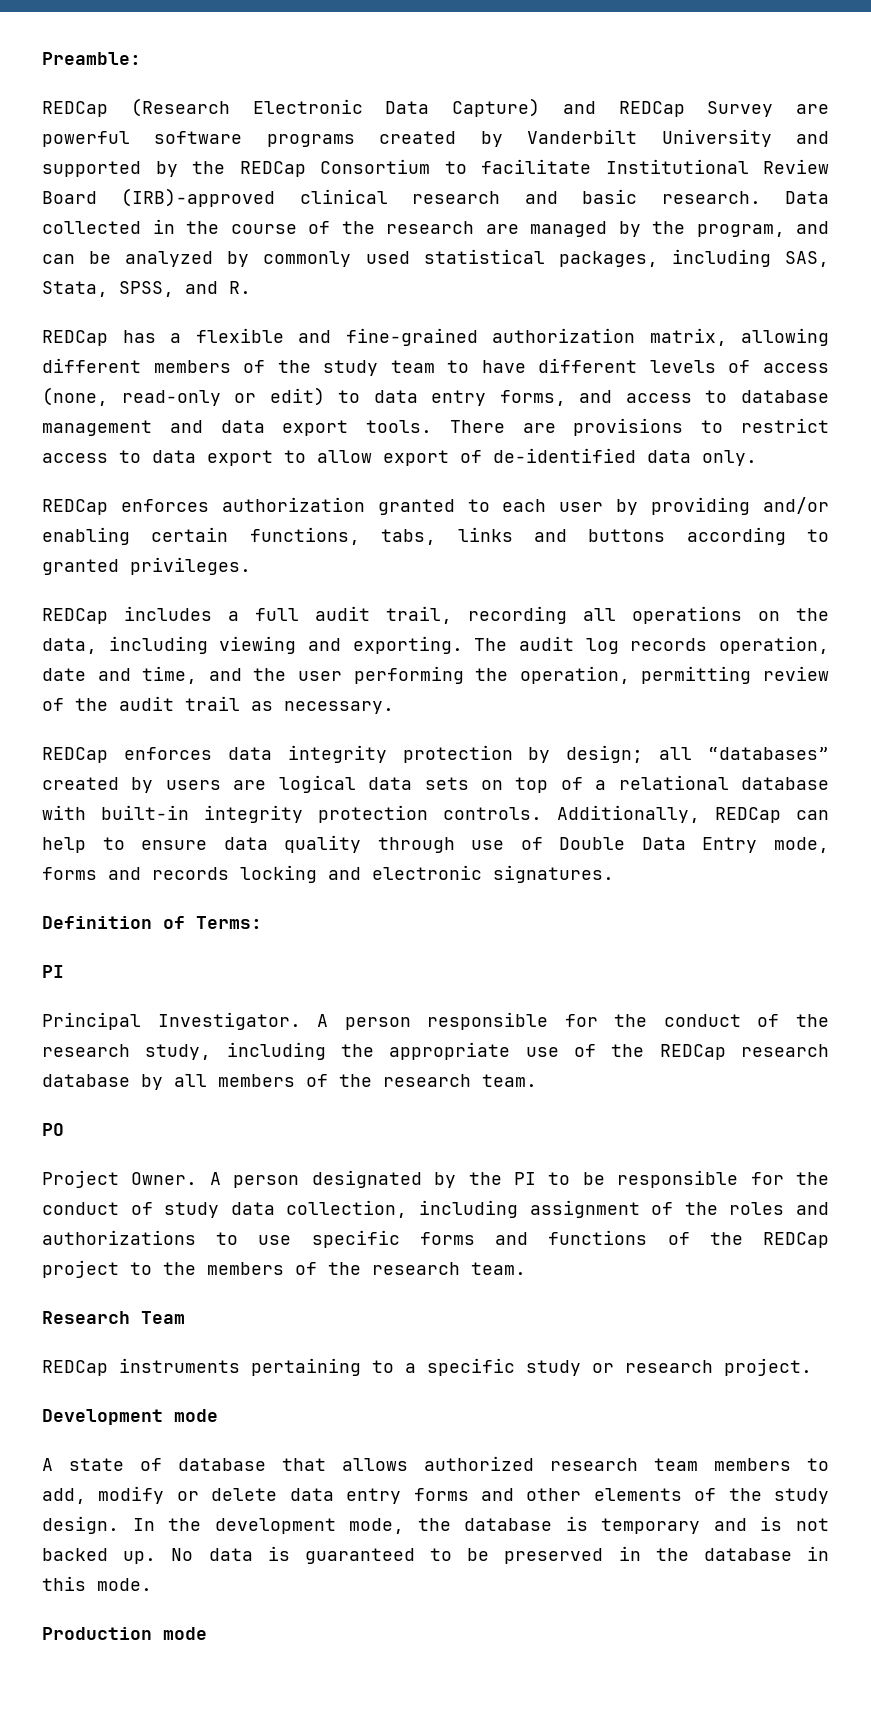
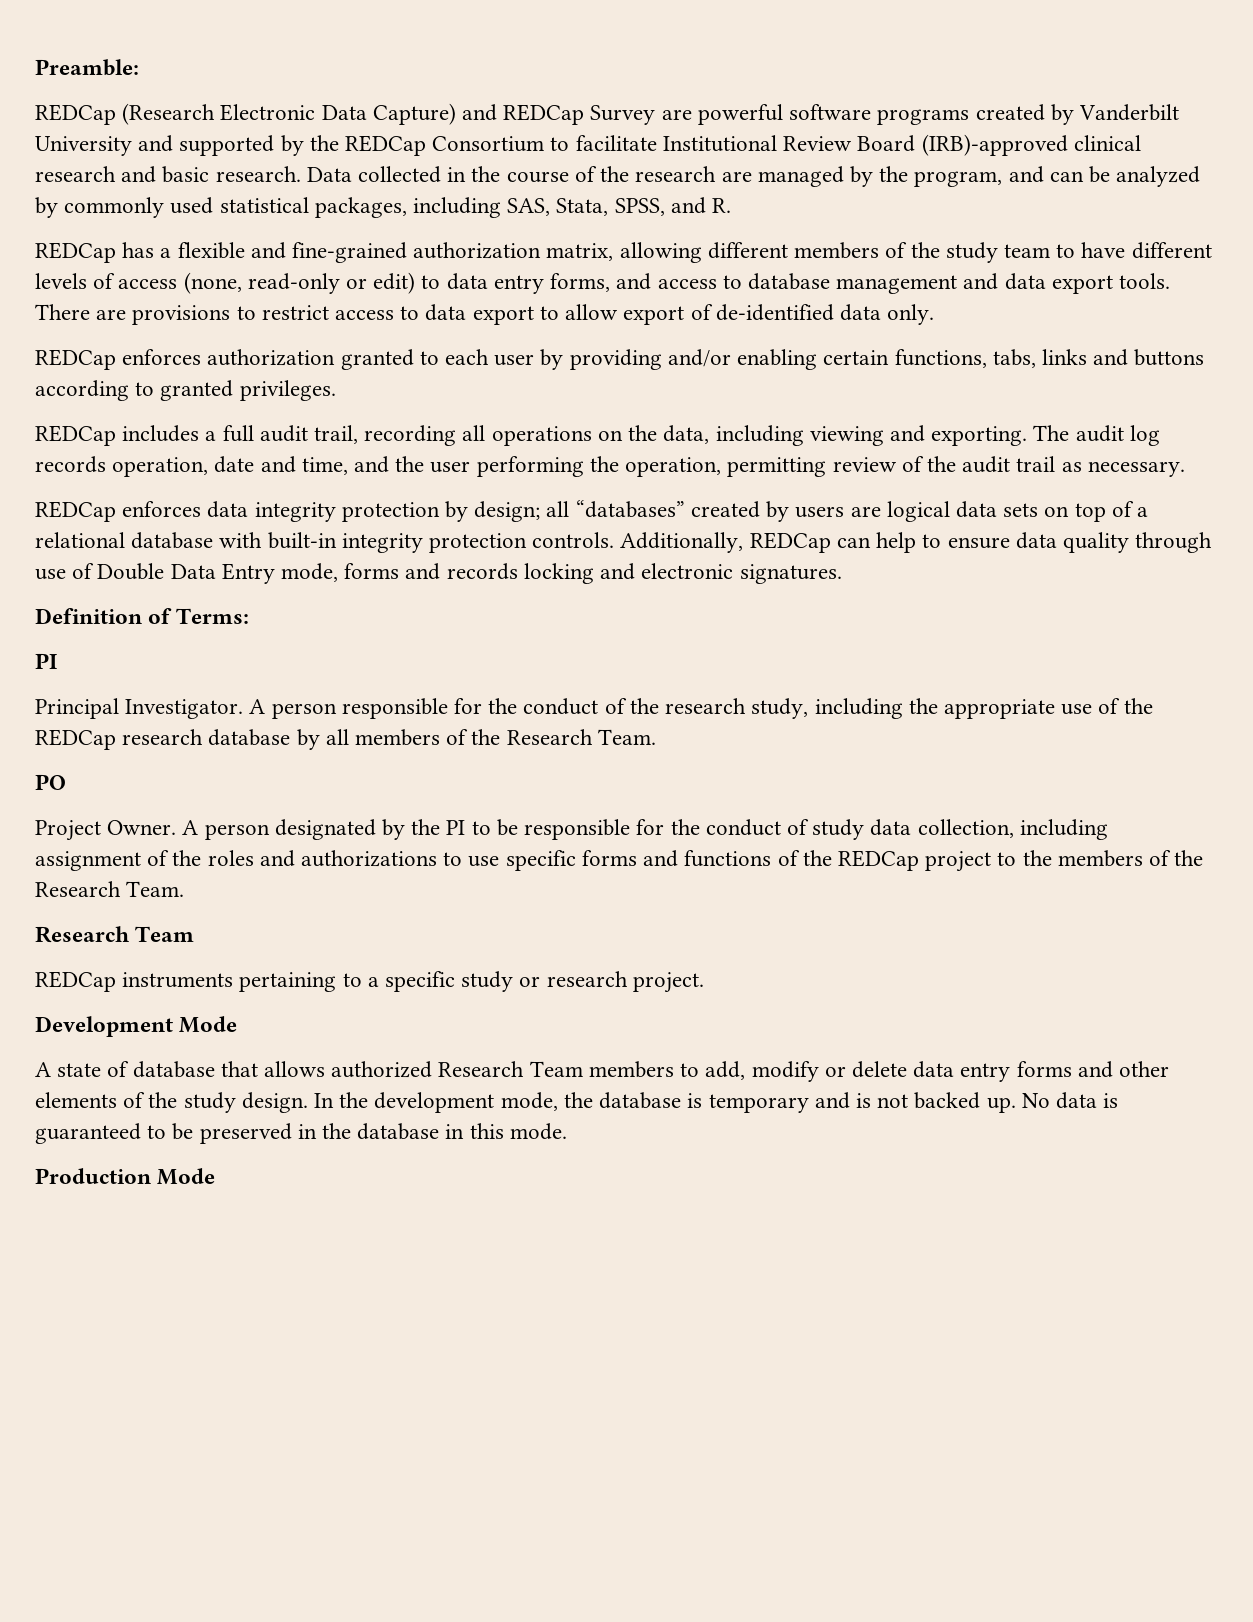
- A person responsible for the conduct of the research study, including the appropriate use of the REDCap research database by all members of the research team.
+ A person responsible for the conduct of the research study, including the appropriate use of the REDCap research database by all members of the Research Team.
- A person designated by the PI to be responsible for the conduct of study data collection, including assignment of the roles and authorizations to use specific forms and functions of the REDCap project to the members of the research team.
+ A person designated by the PI to be responsible for the conduct of study data collection, including assignment of the roles and authorizations to use specific forms and functions of the REDCap project to the members of the Research Team.
- Development mode
+ Development Mode
- A state of database that allows authorized research team members to add, modify or delete data entry forms and other elements of the study design.
+ A state of database that allows authorized Research Team members to add, modify or delete data entry forms and other elements of the study design.
- Production mode
+ Production Mode

